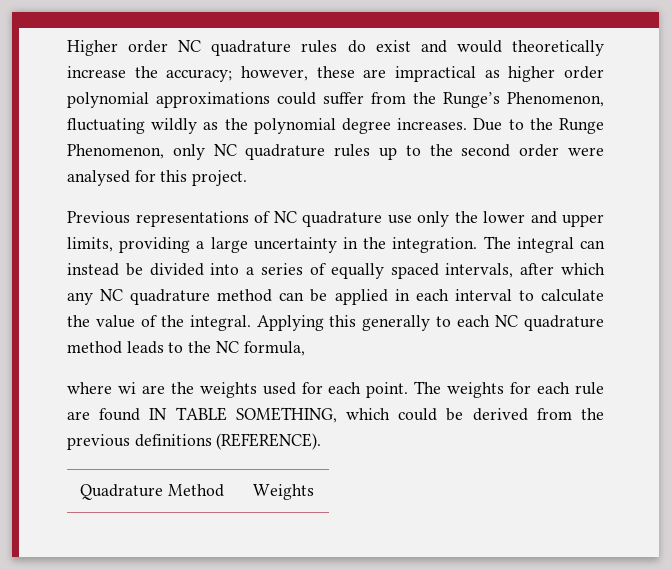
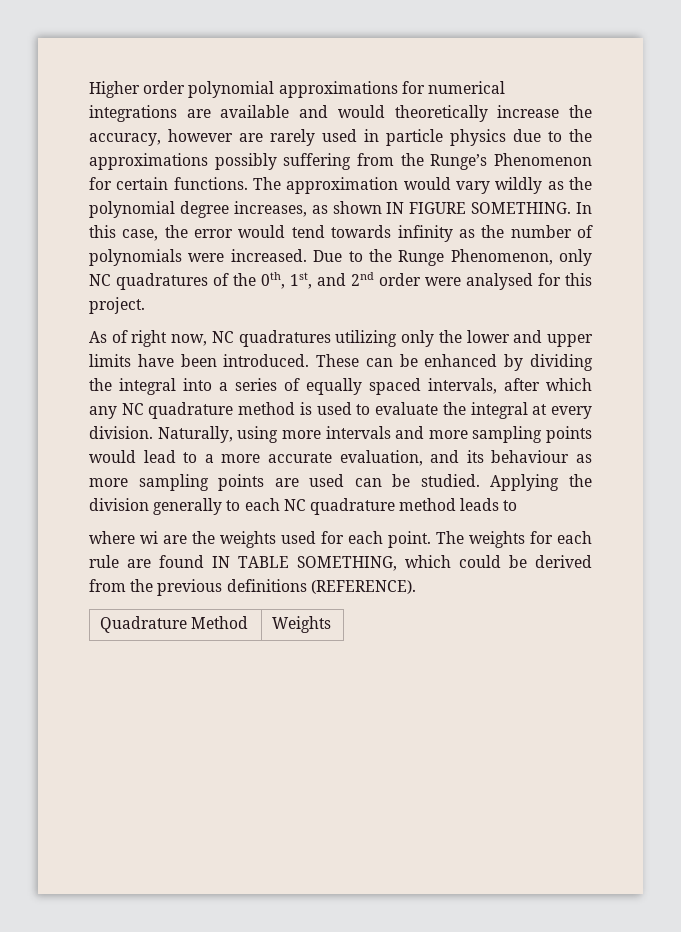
- Higher order NC quadrature rules do exist and would theoretically increase the accuracy; however, these are impractical as higher order polynomial approximations could suffer from the Runge’s Phenomenon, fluctuating wildly as the polynomial degree increases.
+ Higher order polynomial approximations for numerical integrations are available and would theoretically increase the accuracy, however are rarely used in particle physics due to the approximations possibly suffering from the Runge’s Phenomenon for certain functions. The approximation would vary wildly as the polynomial degree increases, as shown IN FIGURE SOMETHING. In this case, the error would tend towards infinity as the number of polynomials were increased.
- Due to the Runge Phenomenon, only NC quadrature rules up to the second order were analysed for this project.
+ Due to the Runge Phenomenon, only NC quadratures of the 0th, 1st, and 2nd order were analysed for this project.
- Previous representations of NC quadrature use only the lower and upper limits, providing a large uncertainty in the integration. The integral can instead be divided into a series of equally spaced intervals, after which any NC quadrature method can be applied in each interval to calculate the value of the integral. Applying this generally to each NC quadrature method leads to the NC formula,
+ As of right now, NC quadratures utilizing only the lower and upper limits have been introduced. These can be enhanced by dividing the integral into a series of equally spaced intervals, after which any NC quadrature method is used to evaluate the integral at every division. Naturally, using more intervals and more sampling points would lead to a more accurate evaluation, and its behaviour as more sampling points are used can be studied. Applying the division generally to each NC quadrature method leads to

